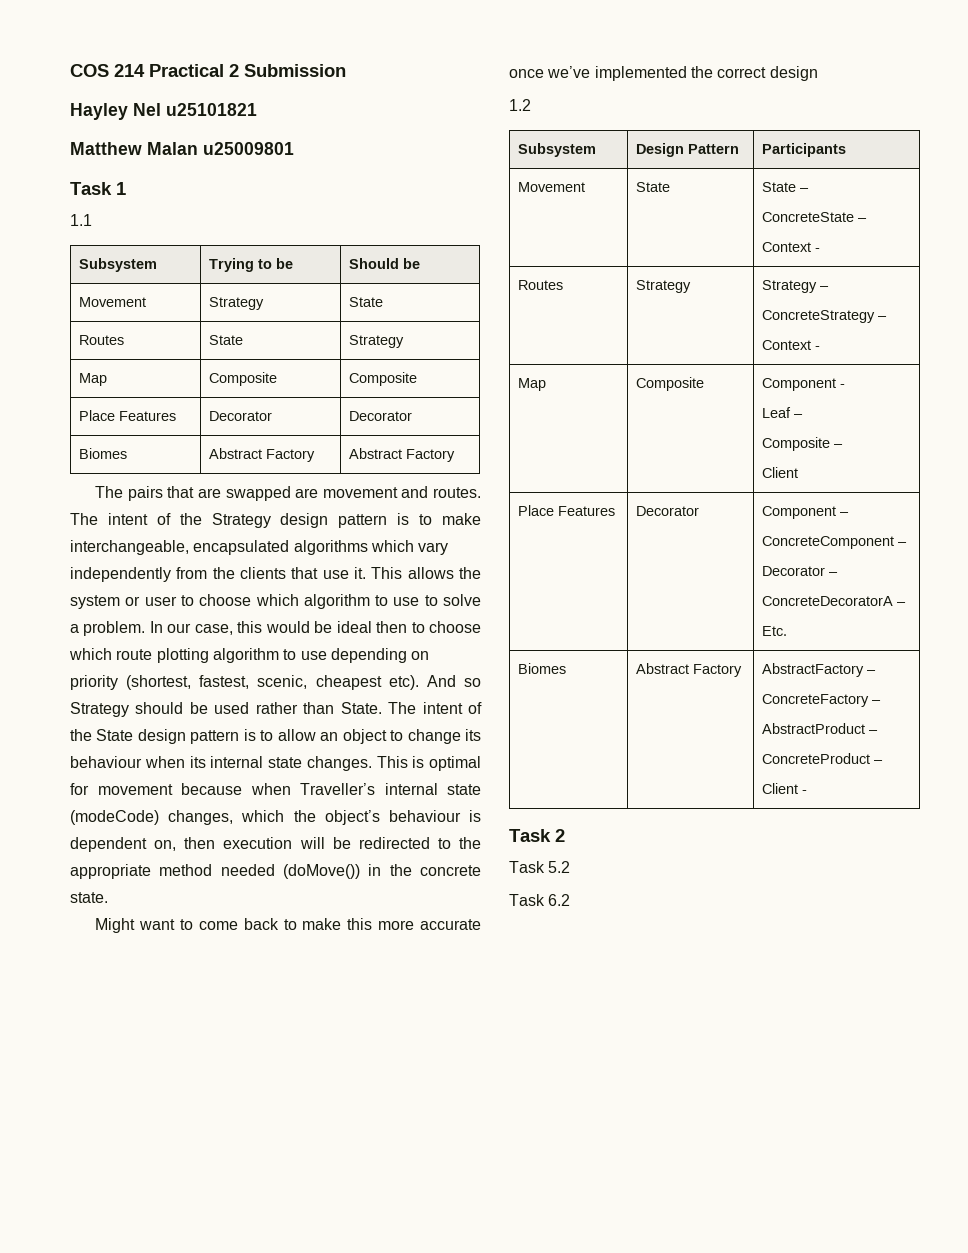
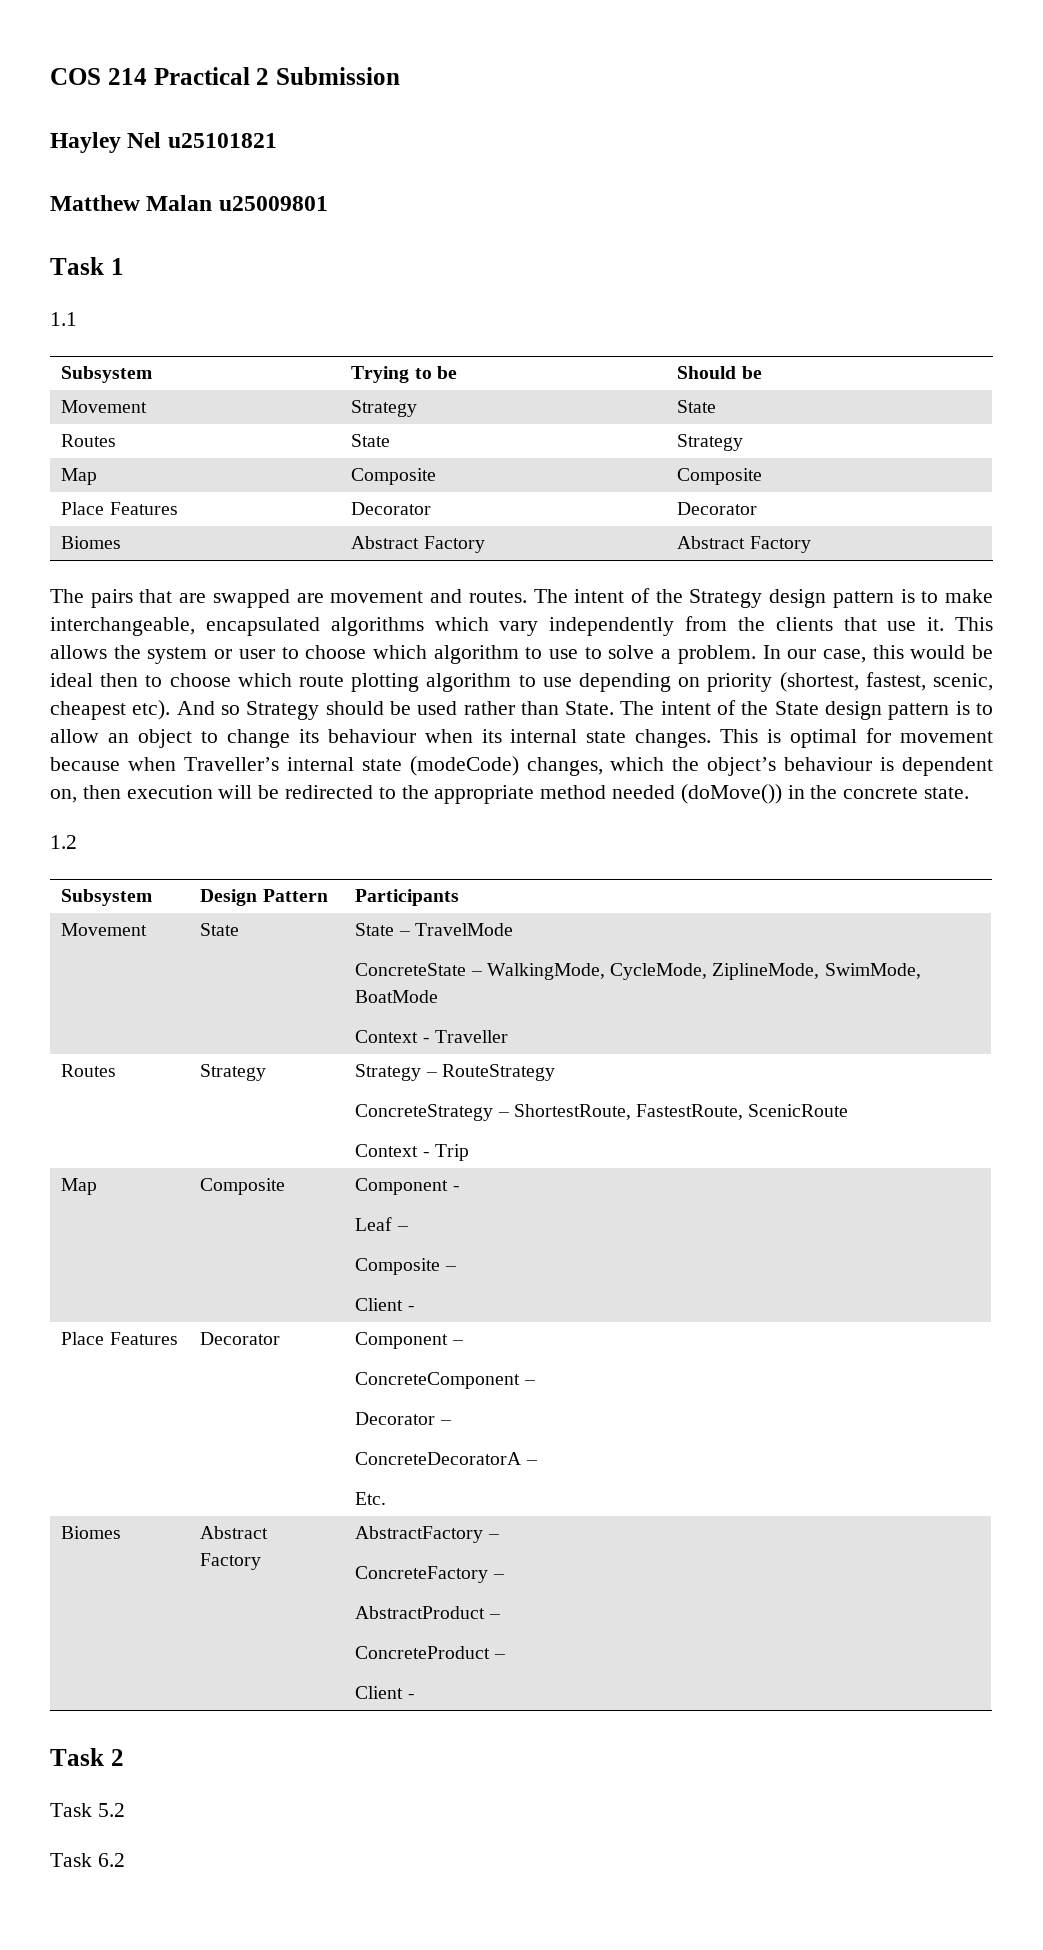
- Might want to come back to make this more accurate once we’ve implemented the correct design
- Movement | State | State –
- ConcreteState –
- Context -
+ Movement | State | State – TravelMode
+ ConcreteState – WalkingMode, CycleMode, ZiplineMode, SwimMode, BoatMode
+ Context - Traveller
- Routes | Strategy | Strategy –
- ConcreteStrategy –
- Context -
+ Routes | Strategy | Strategy – RouteStrategy
+ ConcreteStrategy – ShortestRoute, FastestRoute, ScenicRoute
+ Context - Trip
  Map | Composite | Component -
  Leaf –
  Composite –
- Client
+ Client -

